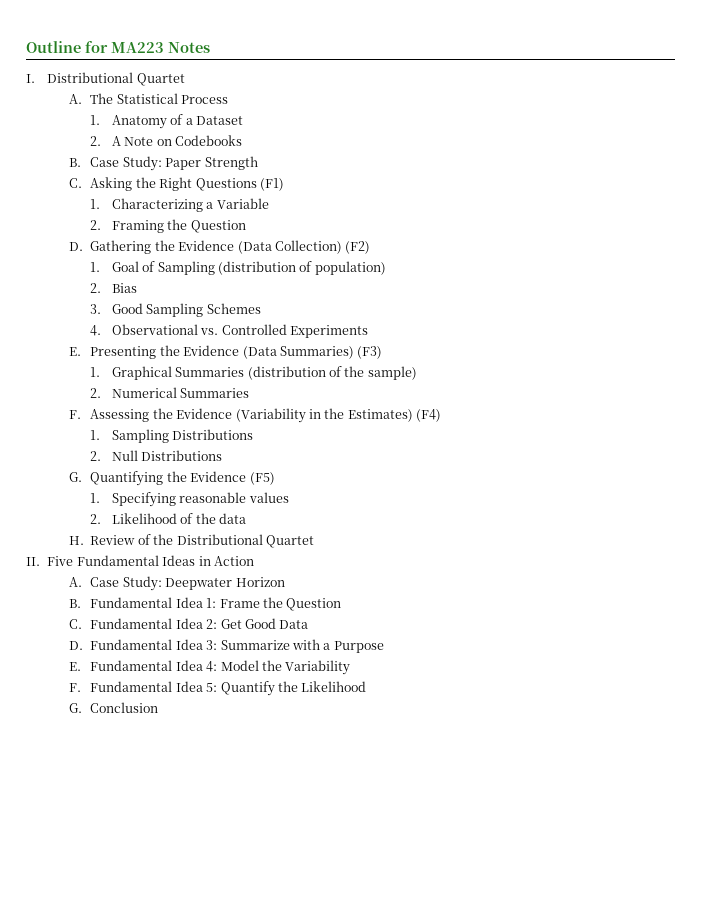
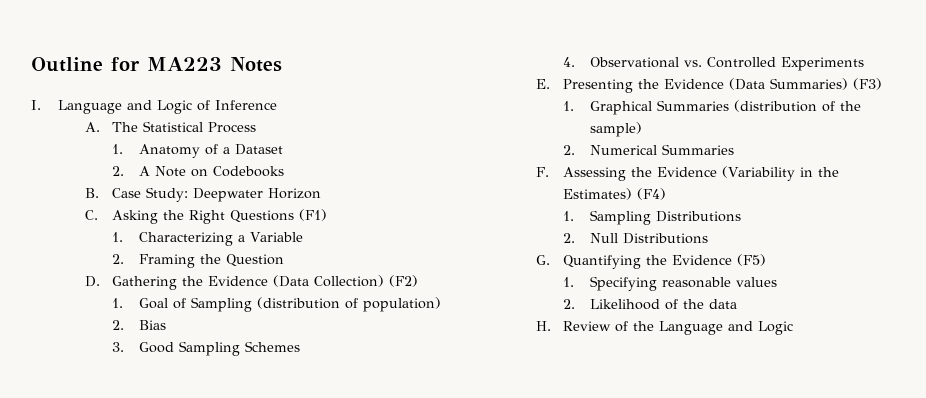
- I. Distributional Quartet
+ I. Language and Logic of Inference
- B. Case Study: Paper Strength
+ B. Case Study: Deepwater Horizon
- H. Review of the Distributional Quartet
- II. Five Fundamental Ideas in Action
- A. Case Study: Deepwater Horizon
- B. Fundamental Idea 1: Frame the Question
- C. Fundamental Idea 2: Get Good Data
- D. Fundamental Idea 3: Summarize with a Purpose
- E. Fundamental Idea 4: Model the Variability
- F. Fundamental Idea 5: Quantify the Likelihood
- G. Conclusion
+ H. Review of the Language and Logic

